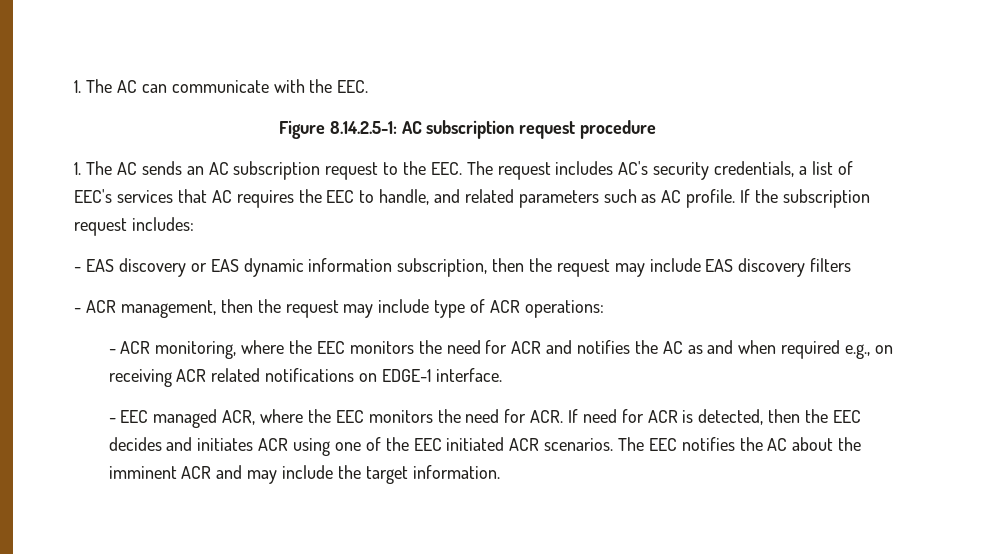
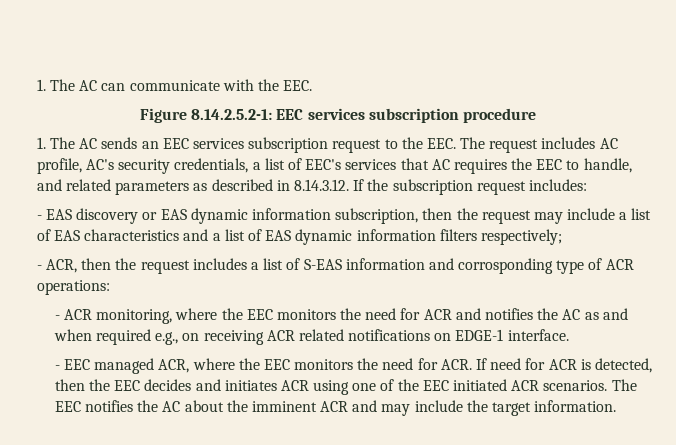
- Figure 8.14.2.5-1: AC subscription request procedure
+ Figure 8.14.2.5.2-1: EEC services subscription procedure
- 1. The AC sends an AC subscription request to the EEC. The request includes AC's security credentials, a list of EEC's services that AC requires the EEC to handle, and related parameters such as AC profile. If the subscription request includes:
+ 1. The AC sends an EEC services subscription request to the EEC. The request includes AC profile, AC's security credentials, a list of EEC's services that AC requires the EEC to handle, and related parameters as described in 8.14.3.12. If the subscription request includes:
- - EAS discovery or EAS dynamic information subscription, then the request may include EAS discovery filters
- - ACR management, then the request may include type of ACR operations:
+ - EAS discovery or EAS dynamic information subscription, then the request may include a list of EAS characteristics and a list of EAS dynamic information filters respectively;
+ - ACR, then the request includes a list of S-EAS information and corrosponding type of ACR operations:

